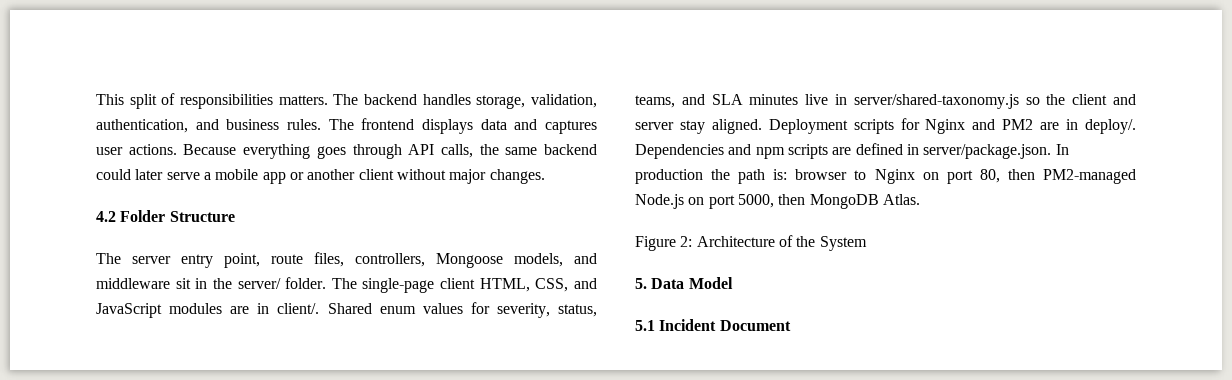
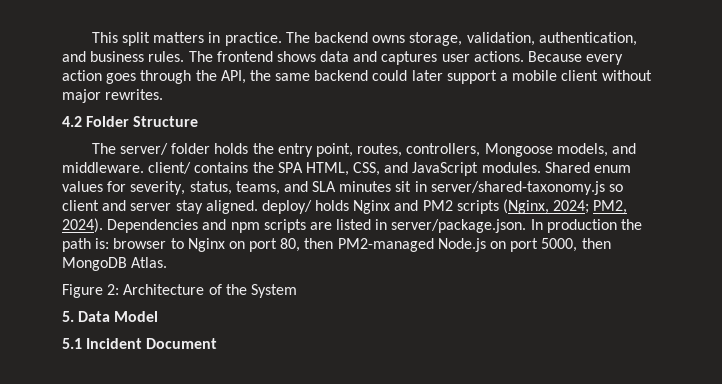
- This split of responsibilities matters.
+ This split matters in practice.
- The backend handles storage, validation, authentication, and business rules.
+ The backend owns storage, validation, authentication, and business rules.
- The frontend displays data and captures user actions.
+ The frontend shows data and captures user actions.
- Because everything goes through API calls, the same backend could later serve a mobile app or another client without major changes.
+ Because every action goes through the API, the same backend could later support a mobile client without major rewrites.
- The server entry point, route files, controllers, Mongoose models, and middleware sit in the server/ folder. The single-page client HTML, CSS, and JavaScript modules are in client/.
+ The server/ folder holds the entry point, routes, controllers, Mongoose models, and middleware. client/ contains the SPA HTML, CSS, and JavaScript modules.
- Shared enum values for severity, status, teams, and SLA minutes live in server/shared-taxonomy.js so the client and server stay aligned. Deployment scripts for Nginx and PM2 are in deploy/.
+ Shared enum values for severity, status, teams, and SLA minutes sit in server/shared-taxonomy.js so client and server stay aligned. deploy/ holds Nginx and PM2 scripts (Nginx, 2024; PM2, 2024).
- Dependencies and npm scripts are defined in server/package.json. In production the path is: browser to Nginx on port 80, then PM2-managed Node.js on port 5000, then MongoDB Atlas.
+ Dependencies and npm scripts are listed in server/package.json. In production the path is: browser to Nginx on port 80, then PM2-managed Node.js on port 5000, then MongoDB Atlas.

